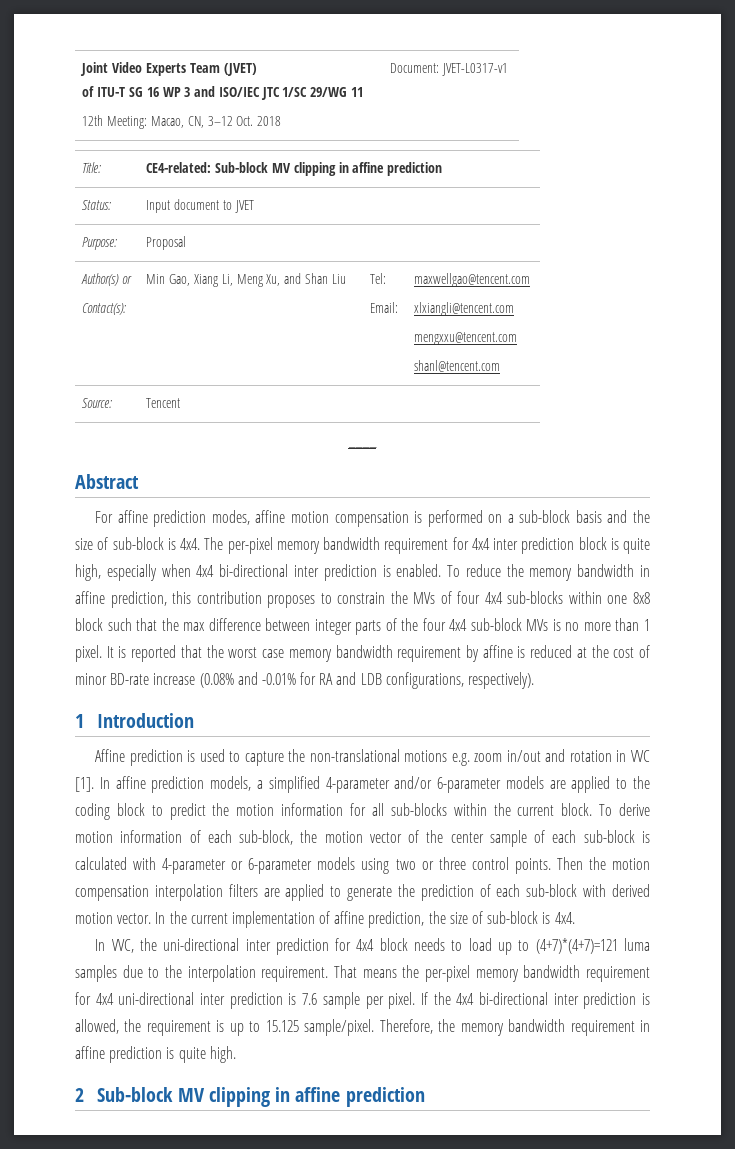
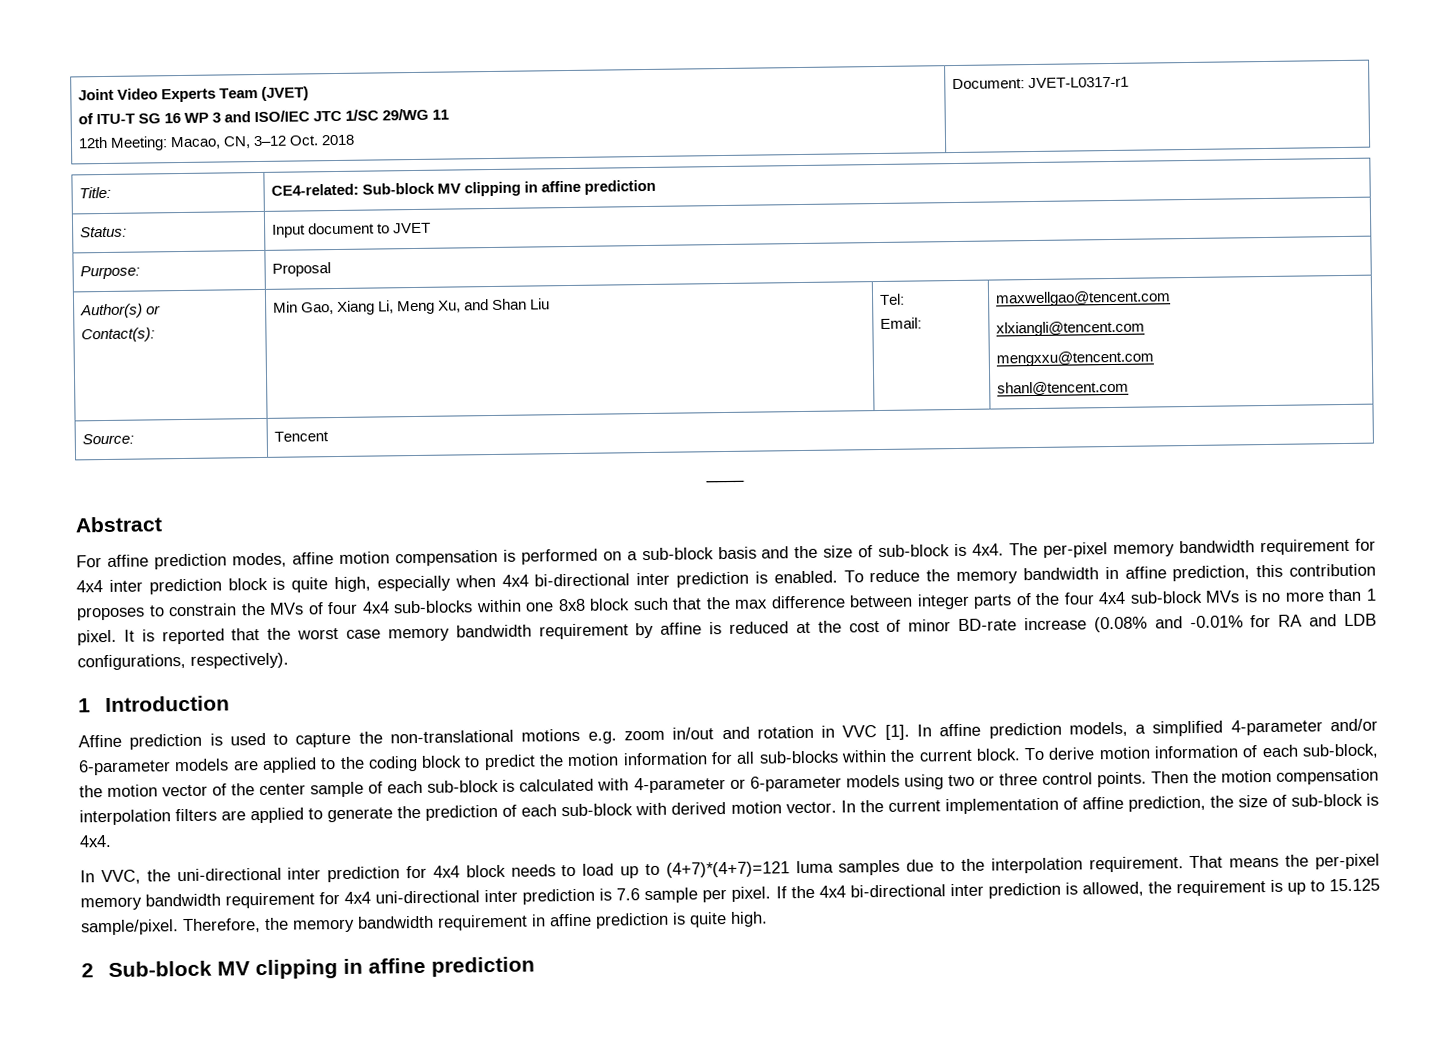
  Joint Video Experts Team (JVET)
  of ITU-T SG 16 WP 3 and ISO/IEC JTC 1/SC 29/WG 11
- 12th Meeting: Macao, CN, 3–12 Oct. 2018 | Document: JVET-L0317-v1
+ 12th Meeting: Macao, CN, 3–12 Oct. 2018 | Document: JVET-L0317-r1

